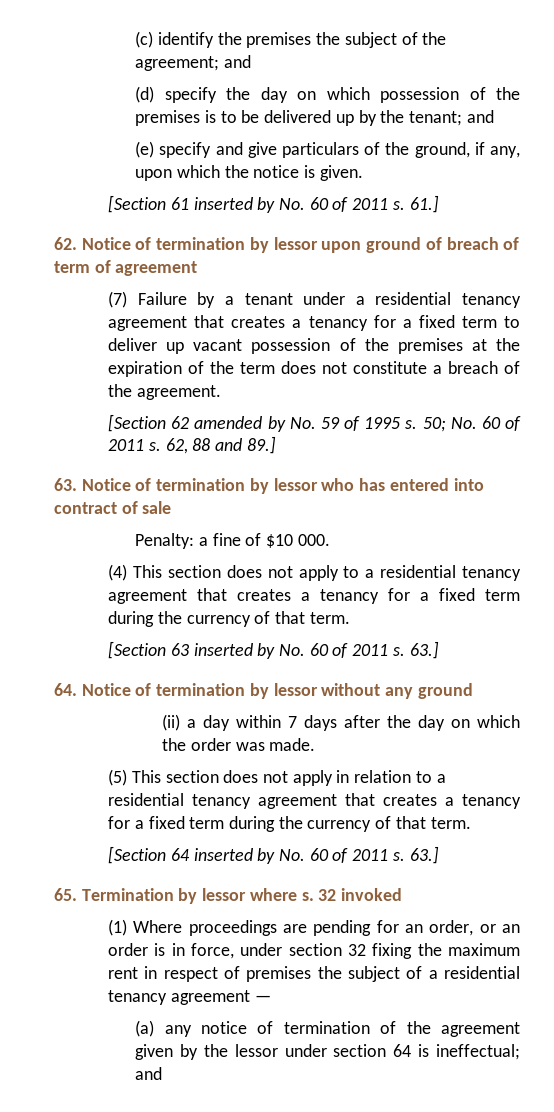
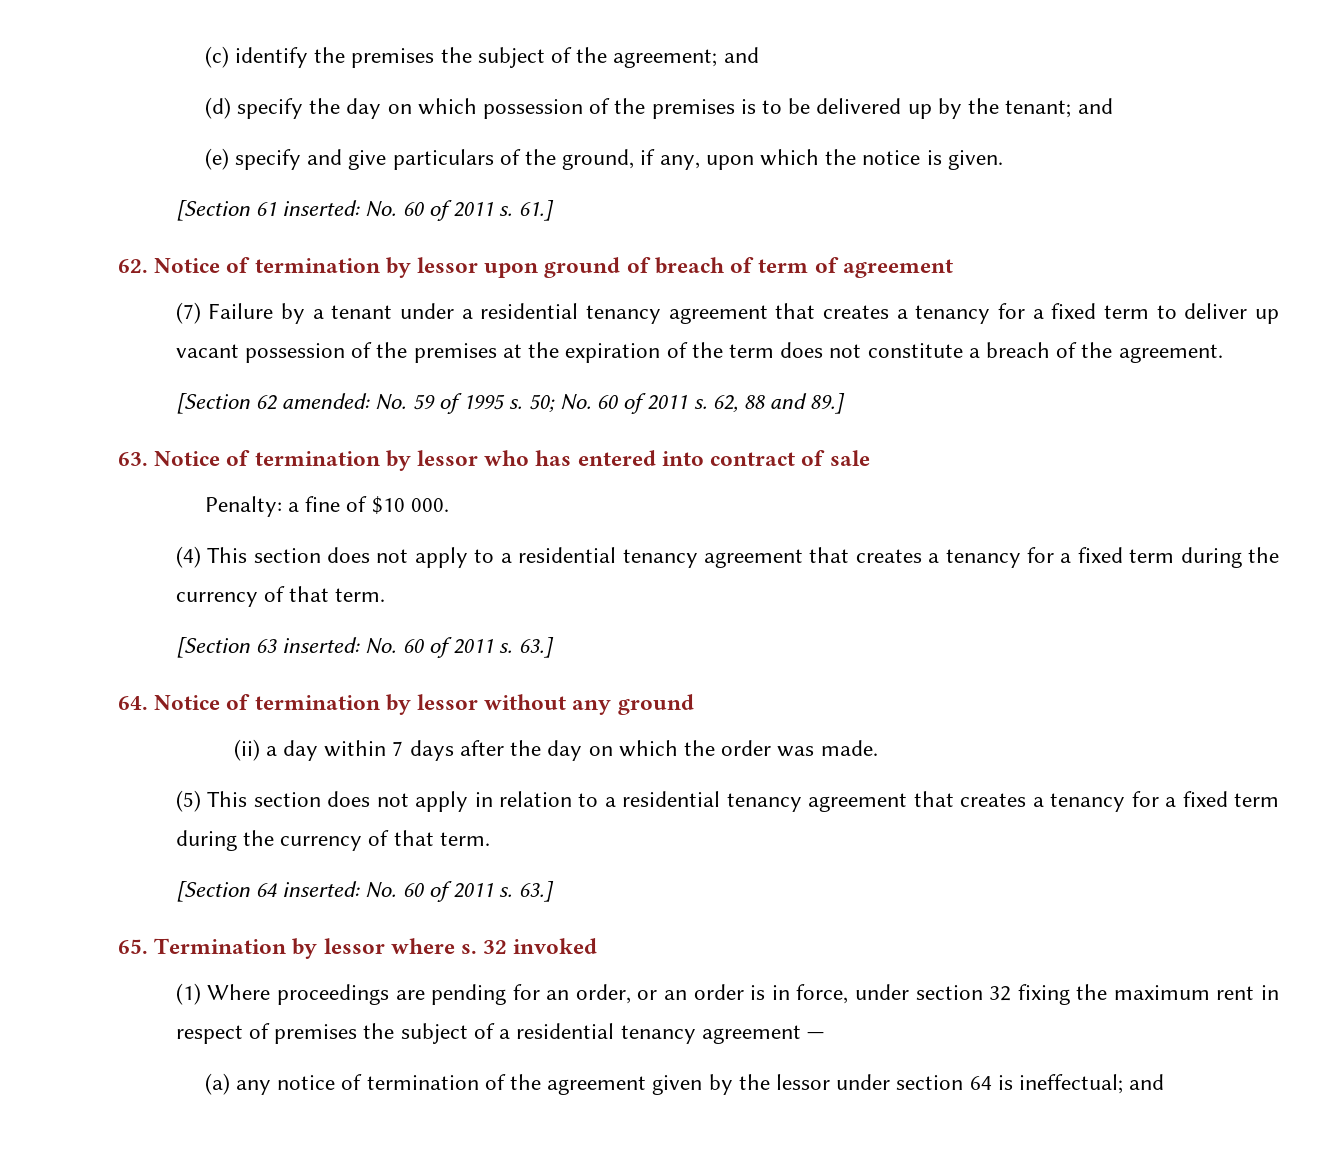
- [Section 61 inserted by No. 60 of 2011 s.
+ [Section 61 inserted: No. 60 of 2011 s.
- [Section 62 amended by No. 59 of 1995 s.
+ [Section 62 amended: No. 59 of 1995 s.
- [Section 63 inserted by No. 60 of 2011 s.
+ [Section 63 inserted: No. 60 of 2011 s.
- [Section 64 inserted by No. 60 of 2011 s.
+ [Section 64 inserted: No. 60 of 2011 s.

